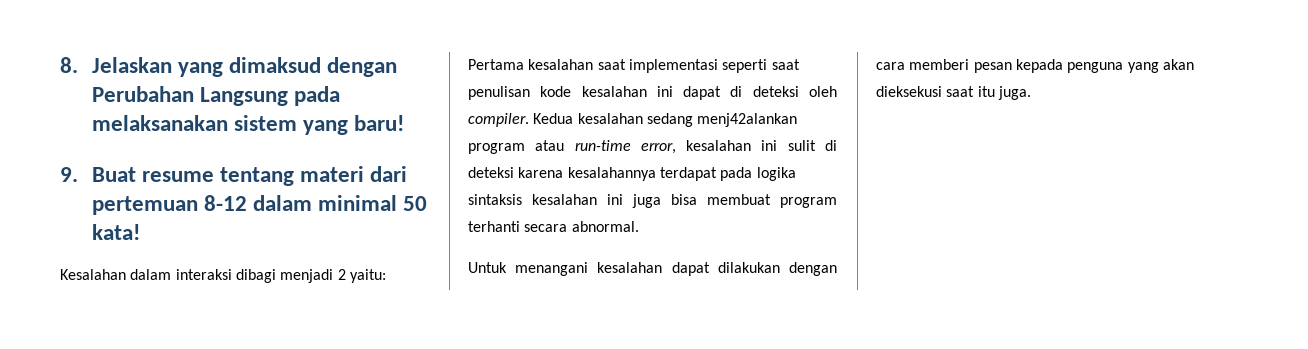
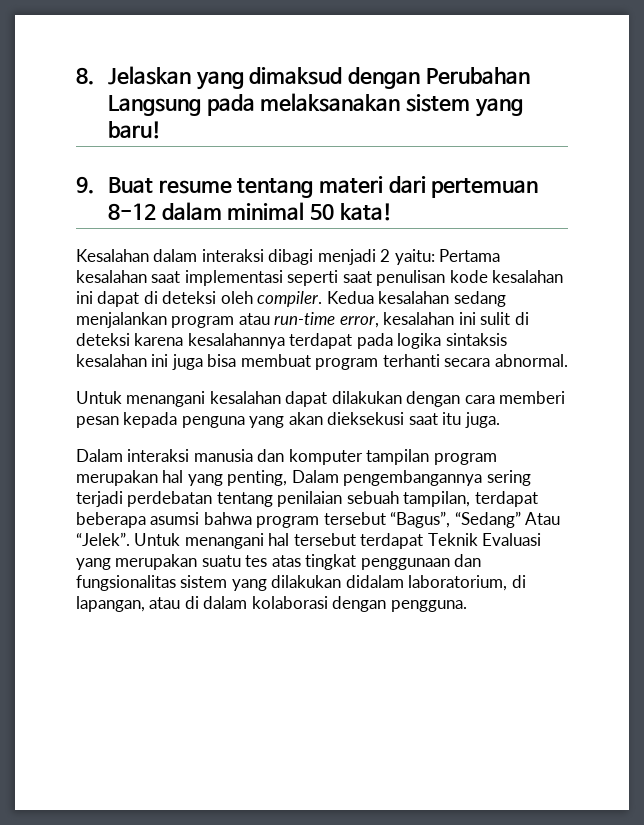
- Kedua kesalahan sedang menj42alankan program atau run-time error, kesalahan ini sulit di deteksi karena kesalahannya terdapat pada logika sintaksis kesalahan ini juga bisa membuat program terhanti secara abnormal.
+ Kedua kesalahan sedang menjalankan program atau run-time error, kesalahan ini sulit di deteksi karena kesalahannya terdapat pada logika sintaksis kesalahan ini juga bisa membuat program terhanti secara abnormal.
+ Dalam interaksi manusia dan komputer tampilan program merupakan hal yang penting, Dalam pengembangannya sering terjadi perdebatan tentang penilaian sebuah tampilan, terdapat beberapa asumsi bahwa program tersebut “Bagus”, “Sedang” Atau “Jelek”. Untuk menangani hal tersebut terdapat Teknik Evaluasi yang merupakan suatu tes atas tingkat penggunaan dan fungsionalitas sistem yang dilakukan didalam laboratorium, di lapangan, atau di dalam kolaborasi dengan pengguna.

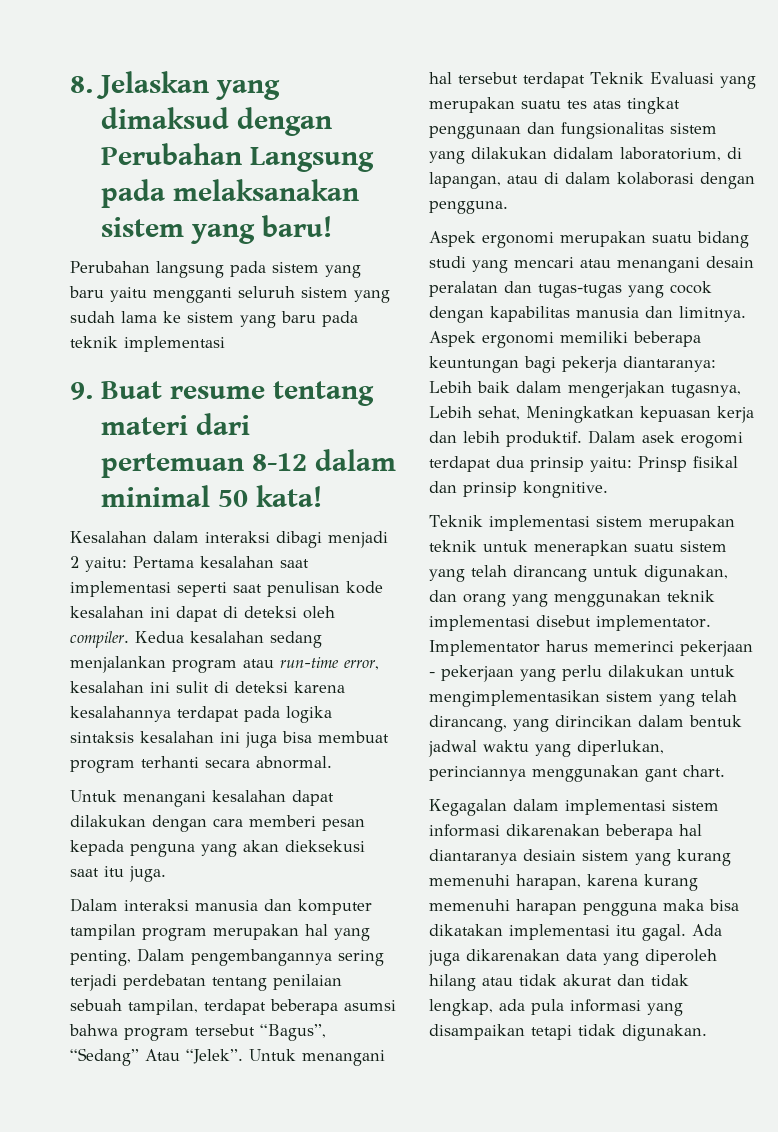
+ Perubahan langsung pada sistem yang baru yaitu mengganti seluruh sistem yang sudah lama ke sistem yang baru pada teknik implementasi
+ Aspek ergonomi merupakan suatu bidang studi yang mencari atau menangani desain peralatan dan tugas-tugas yang cocok dengan kapabilitas manusia dan limitnya. Aspek ergonomi memiliki beberapa keuntungan bagi pekerja diantaranya: Lebih baik dalam mengerjakan tugasnya, Lebih sehat, Meningkatkan kepuasan kerja dan lebih produktif. Dalam asek erogomi terdapat dua prinsip yaitu: Prinsp fisikal dan prinsip kongnitive.
+ Teknik implementasi sistem merupakan teknik untuk menerapkan suatu sistem yang telah dirancang untuk digunakan, dan orang yang menggunakan teknik implementasi disebut implementator. Implementator harus memerinci pekerjaan - pekerjaan yang perlu dilakukan untuk mengimplementasikan sistem yang telah dirancang, yang dirincikan dalam bentuk jadwal waktu yang diperlukan, perinciannya menggunakan gant chart.
+ Kegagalan dalam implementasi sistem informasi dikarenakan beberapa hal diantaranya desiain sistem yang kurang memenuhi harapan, karena kurang memenuhi harapan pengguna maka bisa dikatakan implementasi itu gagal. Ada juga dikarenakan data yang diperoleh hilang atau tidak akurat dan tidak lengkap, ada pula informasi yang disampaikan tetapi tidak digunakan.

